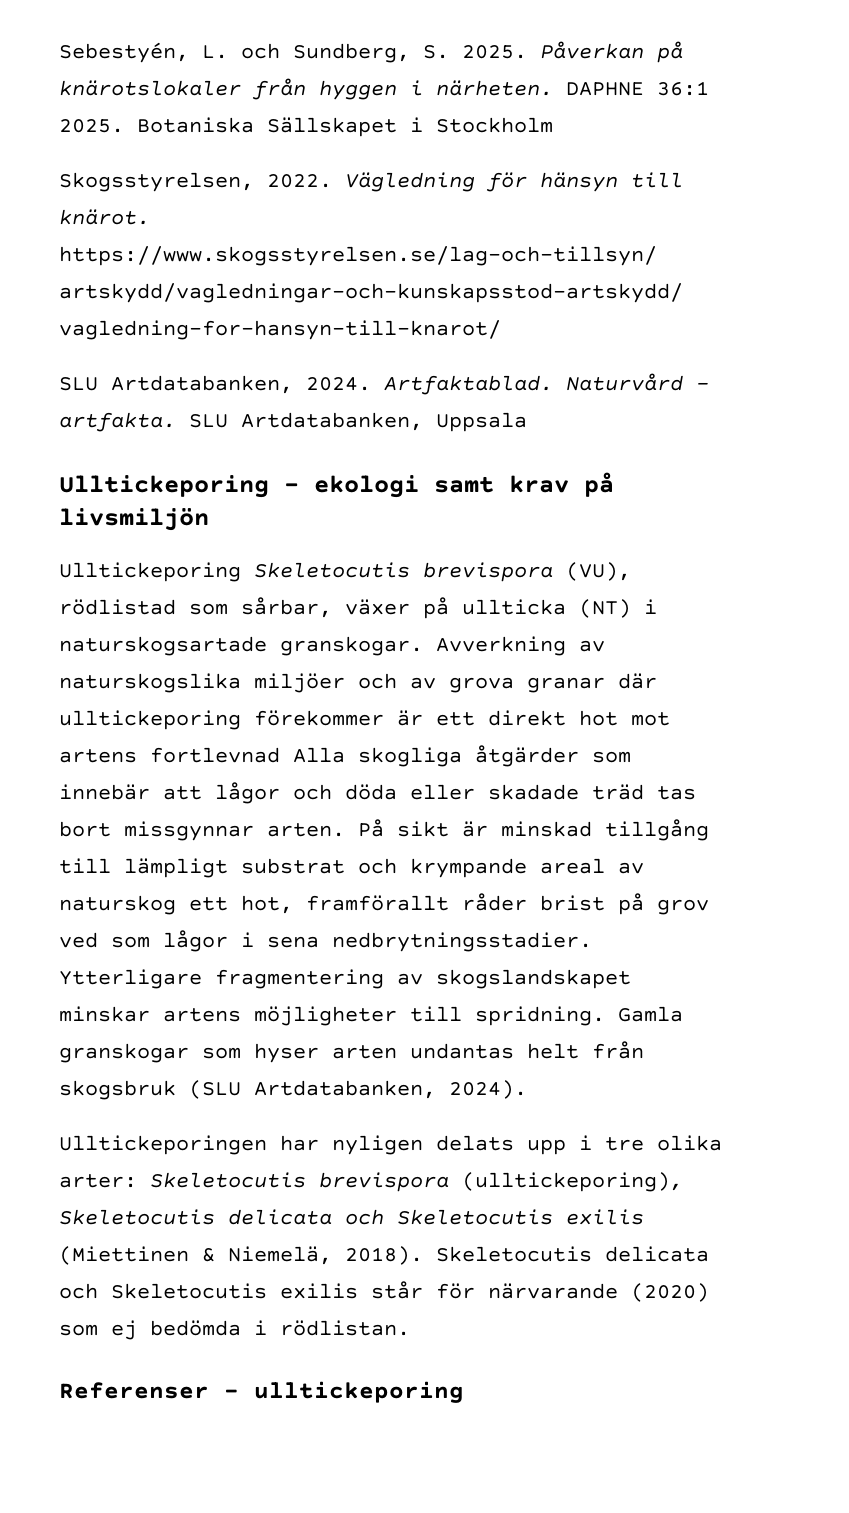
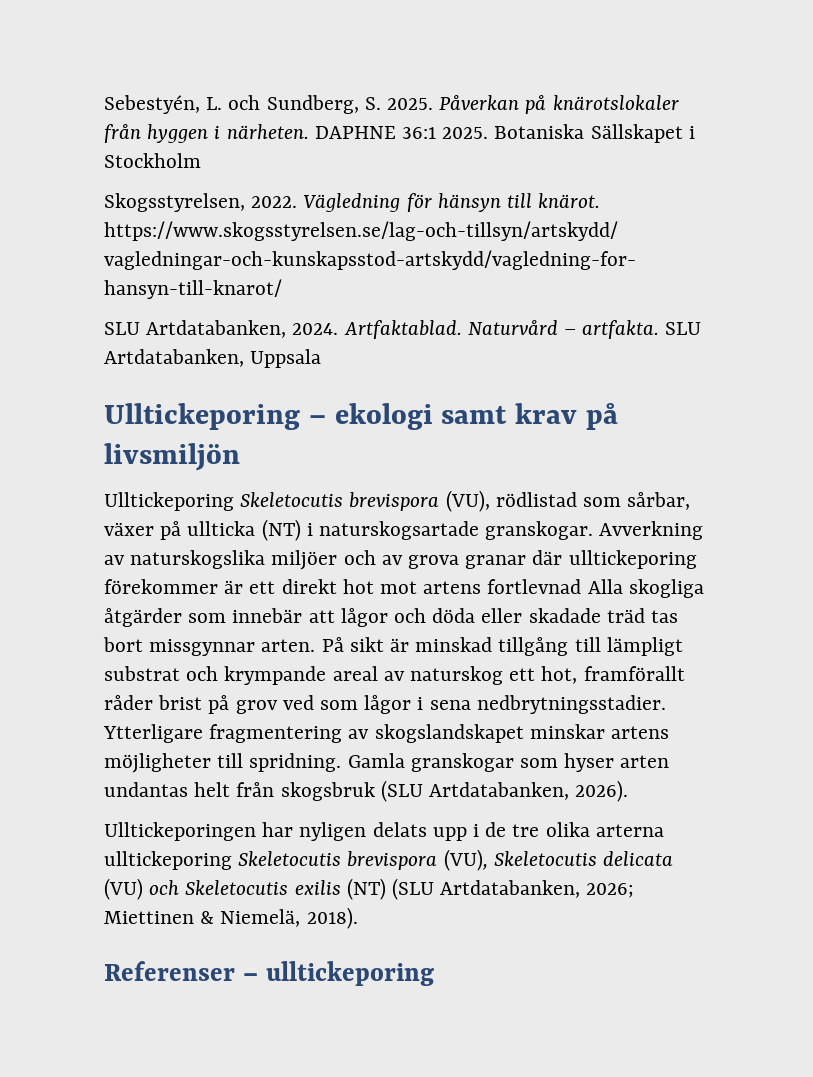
- Gamla granskogar som hyser arten undantas helt från skogsbruk (SLU Artdatabanken, 2024).
+ Gamla granskogar som hyser arten undantas helt från skogsbruk (SLU Artdatabanken, 2026).
- Ulltickeporingen har nyligen delats upp i tre olika arter: Skeletocutis brevispora (ulltickeporing), Skeletocutis delicata och Skeletocutis exilis (Miettinen & Niemelä, 2018). Skeletocutis delicata och Skeletocutis exilis står för närvarande (2020) som ej bedömda i rödlistan.
+ Ulltickeporingen har nyligen delats upp i de tre olika arterna ulltickeporing Skeletocutis brevispora (VU), Skeletocutis delicata (VU) och Skeletocutis exilis (NT) (SLU Artdatabanken, 2026; Miettinen & Niemelä, 2018).

